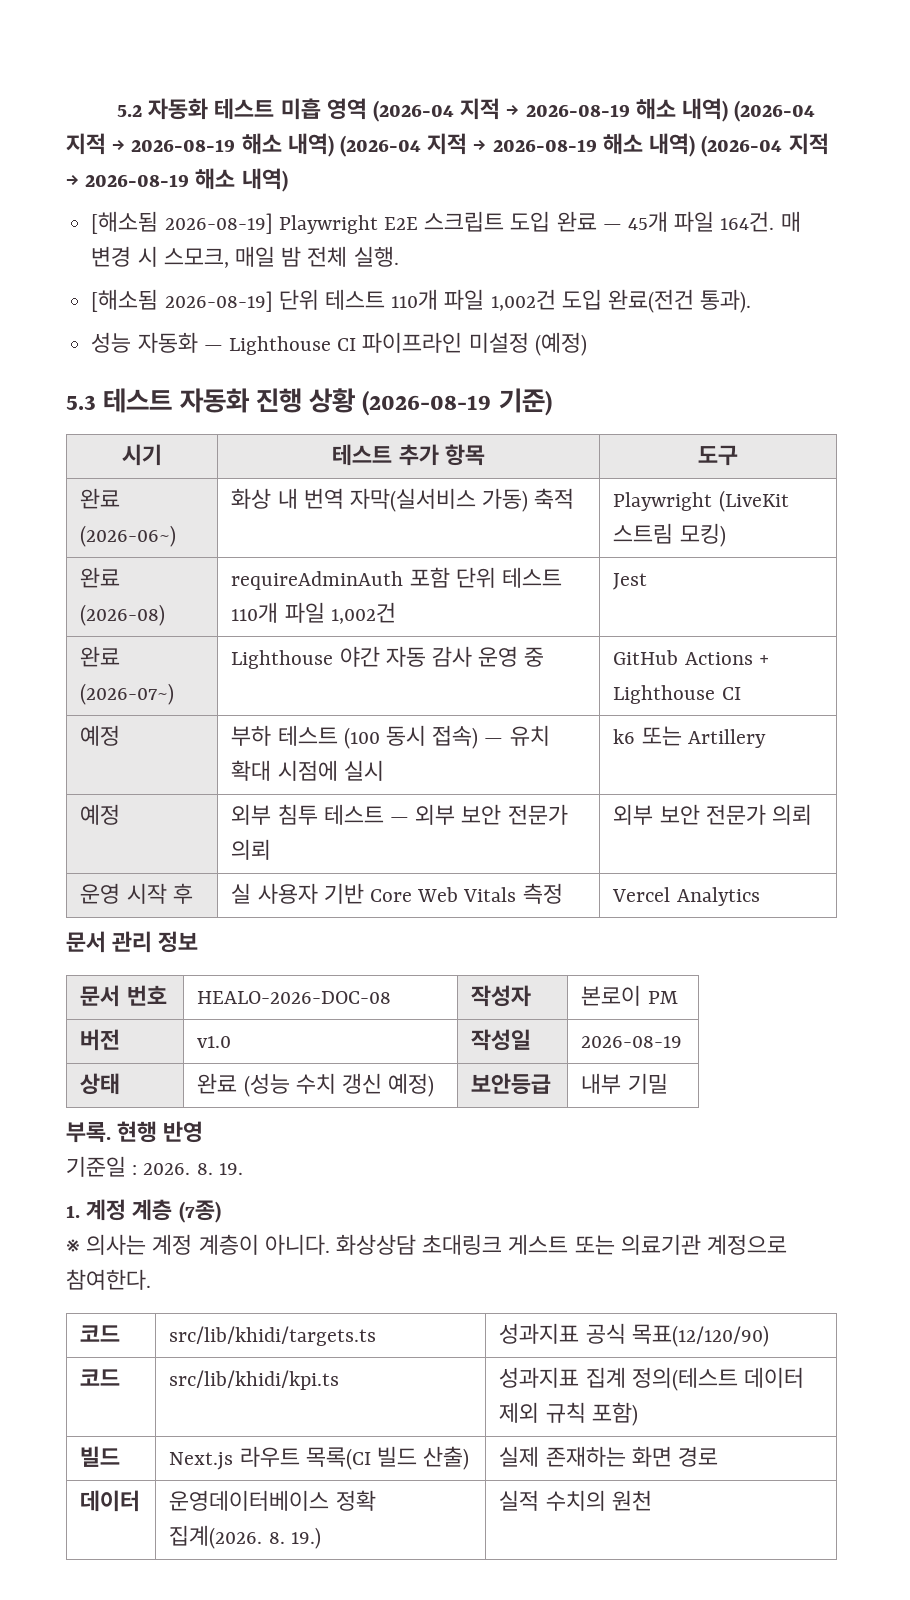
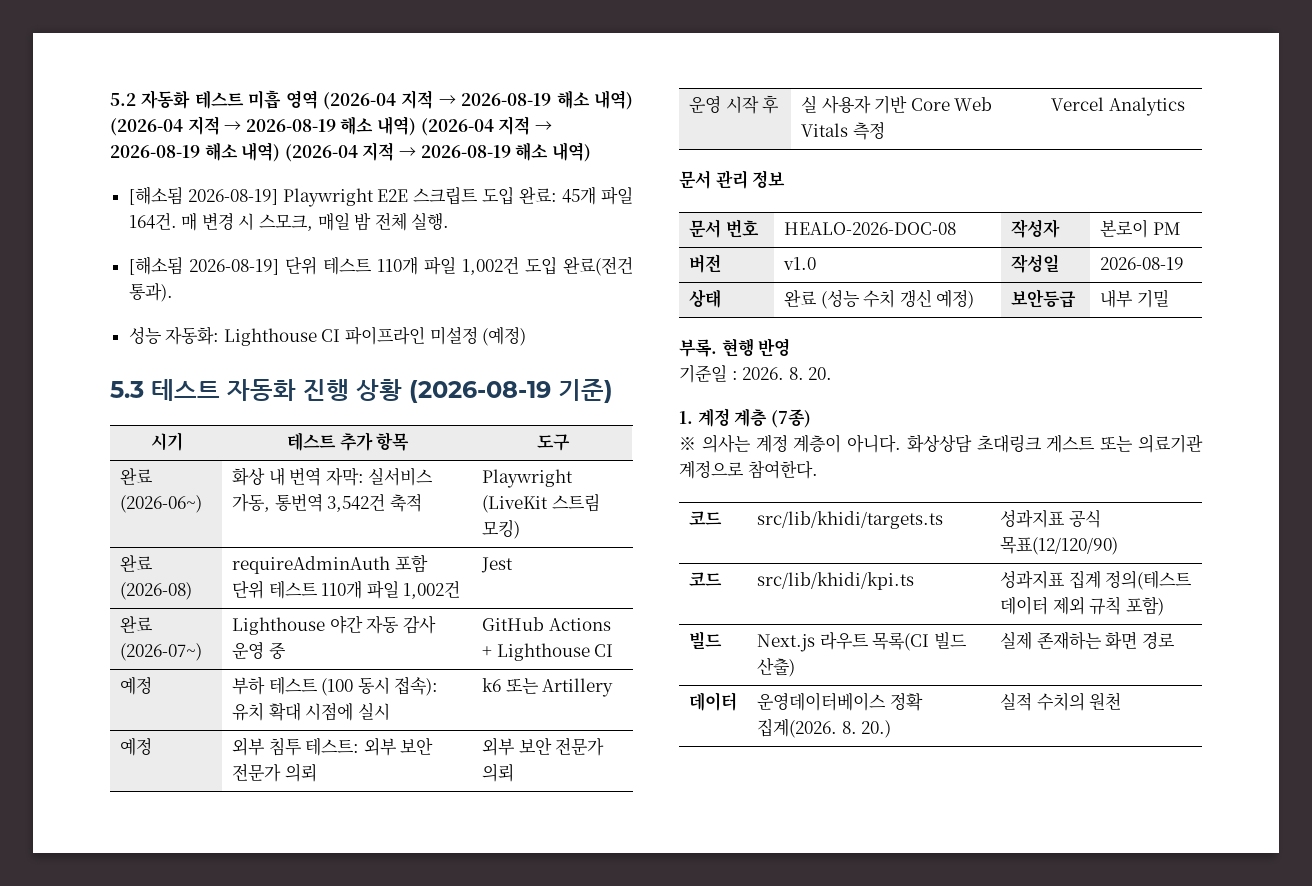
- [해소됨 2026-08-19] Playwright E2E 스크립트 도입 완료 — 45개 파일 164건.
+ [해소됨 2026-08-19] Playwright E2E 스크립트 도입 완료: 45개 파일 164건.
- 성능 자동화 — Lighthouse CI 파이프라인 미설정 (예정)
+ 성능 자동화: Lighthouse CI 파이프라인 미설정 (예정)
- 완료 (2026-06~) | 화상 내 번역 자막(실서비스 가동) 축적 | Playwright (LiveKit 스트림 모킹)
+ 완료 (2026-06~) | 화상 내 번역 자막: 실서비스 가동, 통번역 3,542건 축적 | Playwright (LiveKit 스트림 모킹)
- 예정 | 부하 테스트 (100 동시 접속) — 유치 확대 시점에 실시 | k6 또는 Artillery
+ 예정 | 부하 테스트 (100 동시 접속): 유치 확대 시점에 실시 | k6 또는 Artillery
- 예정 | 외부 침투 테스트 — 외부 보안 전문가 의뢰 | 외부 보안 전문가 의뢰
+ 예정 | 외부 침투 테스트: 외부 보안 전문가 의뢰 | 외부 보안 전문가 의뢰
- 8. 19.
+ 8. 20.
- 데이터 | 운영데이터베이스 정확 집계(2026. 8. 19.) | 실적 수치의 원천
+ 데이터 | 운영데이터베이스 정확 집계(2026. 8. 20.) | 실적 수치의 원천

